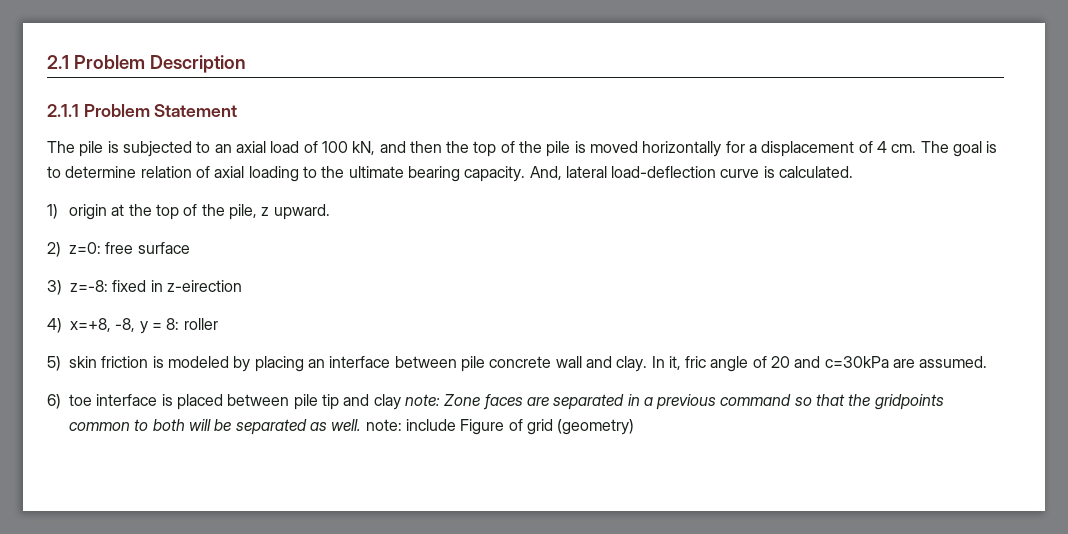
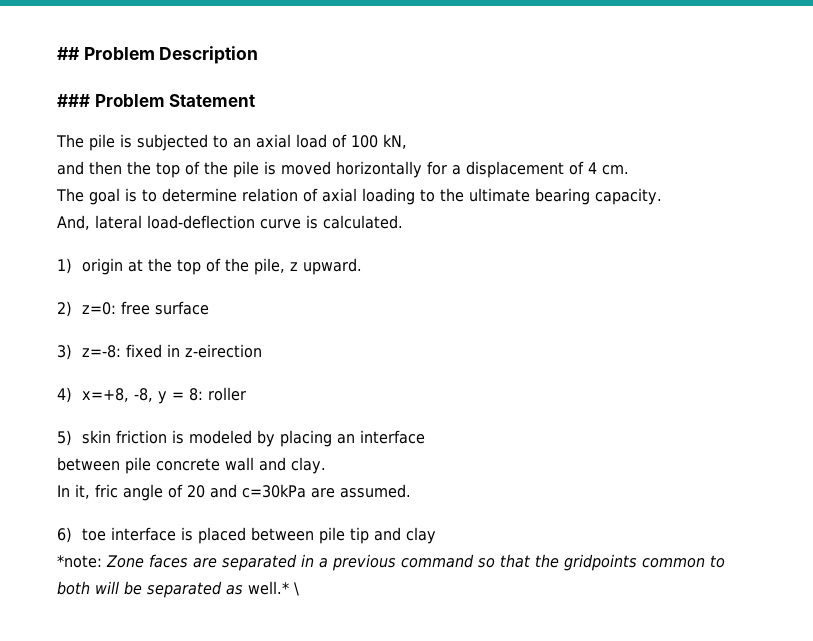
- 2.1 Problem Description
+ ## Problem Description
- 2.1.1 Problem Statement
+ ### Problem Statement
- The pile is subjected to an axial load of 100 kN, and then the top of the pile is moved horizontally for a displacement of 4 cm. The goal is to determine relation of axial loading to the ultimate bearing capacity. And, lateral load-deflection curve is calculated.
+ The pile is subjected to an axial load of 100 kN,
+ and then the top of the pile is moved horizontally for a displacement of 4 cm.
+ The goal is to determine relation of axial loading to the ultimate bearing capacity.
+ And, lateral load-deflection curve is calculated.
- 5) skin friction is modeled by placing an interface between pile concrete wall and clay. In it, fric angle of 20 and c=30kPa are assumed.
+ 5) skin friction is modeled by placing an interface
+ between pile concrete wall and clay.
+ In it, fric angle of 20 and c=30kPa are assumed.
- 6) toe interface is placed between pile tip and clay note: Zone faces are separated in a previous command so that the gridpoints common to both will be separated as well. note: include Figure of grid (geometry)
+ 6) toe interface is placed between pile tip and clay
+ *note: Zone faces are separated in a previous command so that the gridpoints common to both will be separated as well.* \

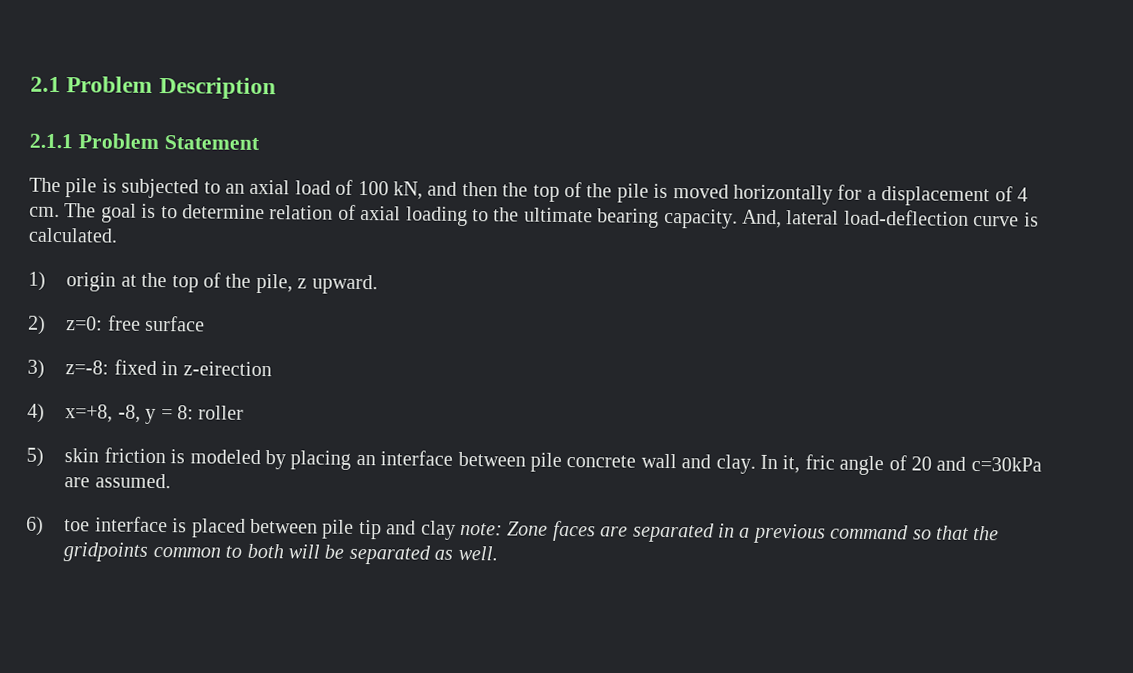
- ## Problem Description
+ 2.1 Problem Description
- ### Problem Statement
+ 2.1.1 Problem Statement
- The pile is subjected to an axial load of 100 kN,
- and then the top of the pile is moved horizontally for a displacement of 4 cm.
- The goal is to determine relation of axial loading to the ultimate bearing capacity.
- And, lateral load-deflection curve is calculated.
+ The pile is subjected to an axial load of 100 kN, and then the top of the pile is moved horizontally for a displacement of 4 cm. The goal is to determine relation of axial loading to the ultimate bearing capacity. And, lateral load-deflection curve is calculated.
- 5) skin friction is modeled by placing an interface
- between pile concrete wall and clay.
- In it, fric angle of 20 and c=30kPa are assumed.
+ 5) skin friction is modeled by placing an interface between pile concrete wall and clay. In it, fric angle of 20 and c=30kPa are assumed.
- 6) toe interface is placed between pile tip and clay
- *note: Zone faces are separated in a previous command so that the gridpoints common to both will be separated as well.* \
+ 6) toe interface is placed between pile tip and clay note: Zone faces are separated in a previous command so that the gridpoints common to both will be separated as well.

